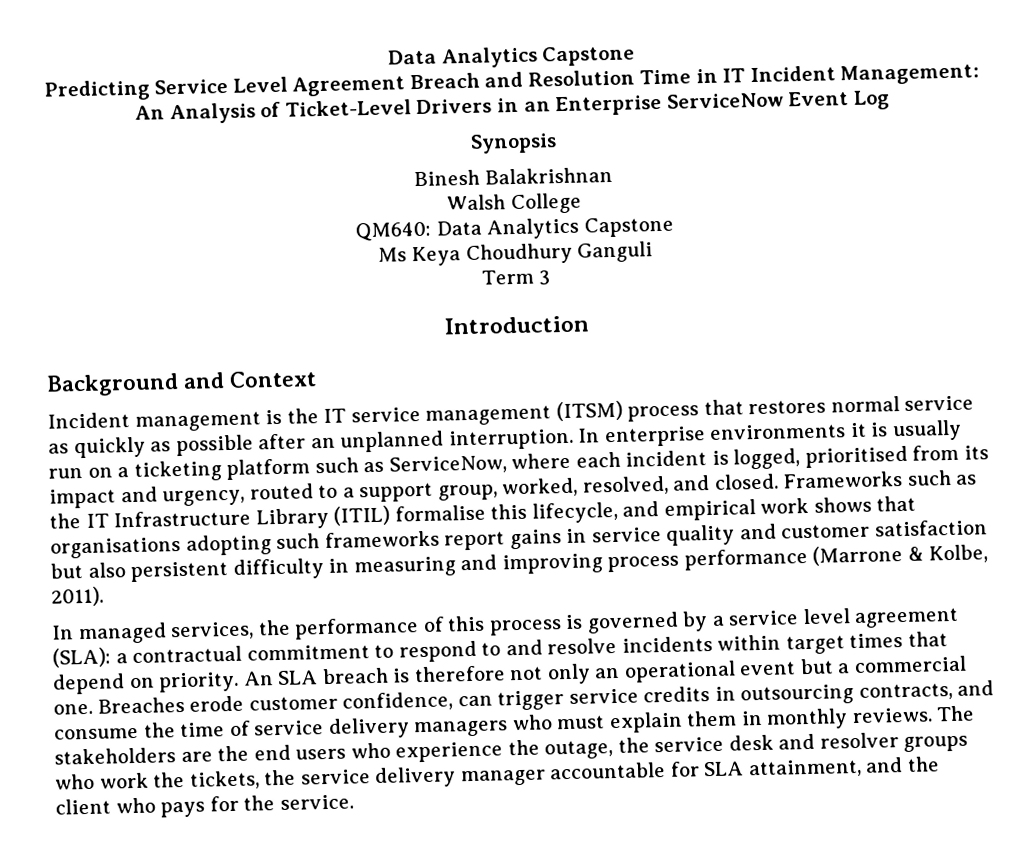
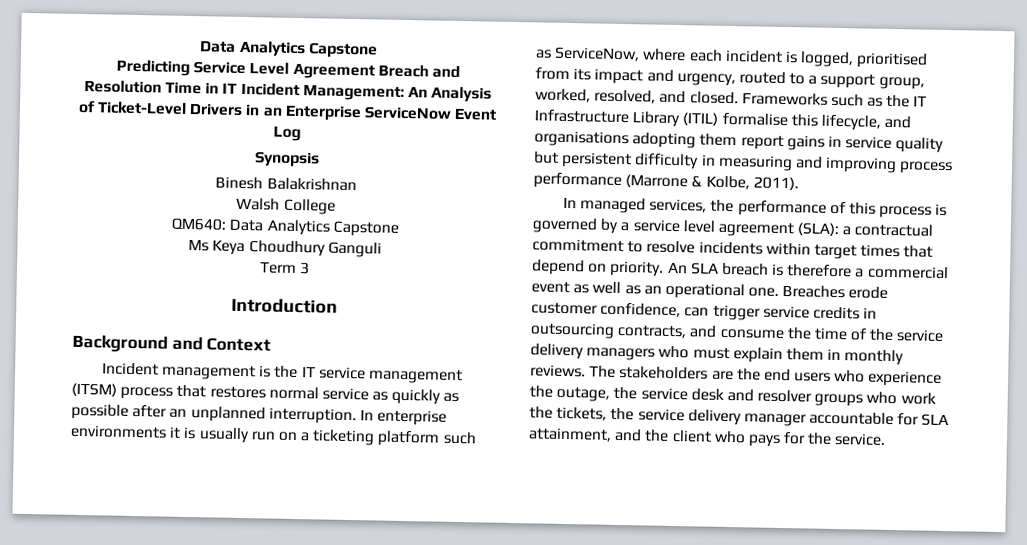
- Frameworks such as the IT Infrastructure Library (ITIL) formalise this lifecycle, and empirical work shows that organisations adopting such frameworks report gains in service quality and customer satisfaction but also persistent difficulty in measuring and improving process performance (Marrone & Kolbe, 2011).
+ Frameworks such as the IT Infrastructure Library (ITIL) formalise this lifecycle, and organisations adopting them report gains in service quality but persistent difficulty in measuring and improving process performance (Marrone & Kolbe, 2011).
- In managed services, the performance of this process is governed by a service level agreement (SLA): a contractual commitment to respond to and resolve incidents within target times that depend on priority.
+ In managed services, the performance of this process is governed by a service level agreement (SLA): a contractual commitment to resolve incidents within target times that depend on priority.
- An SLA breach is therefore not only an operational event but a commercial one.
+ An SLA breach is therefore a commercial event as well as an operational one.
- Breaches erode customer confidence, can trigger service credits in outsourcing contracts, and consume the time of service delivery managers who must explain them in monthly reviews.
+ Breaches erode customer confidence, can trigger service credits in outsourcing contracts, and consume the time of the service delivery managers who must explain them in monthly reviews.

